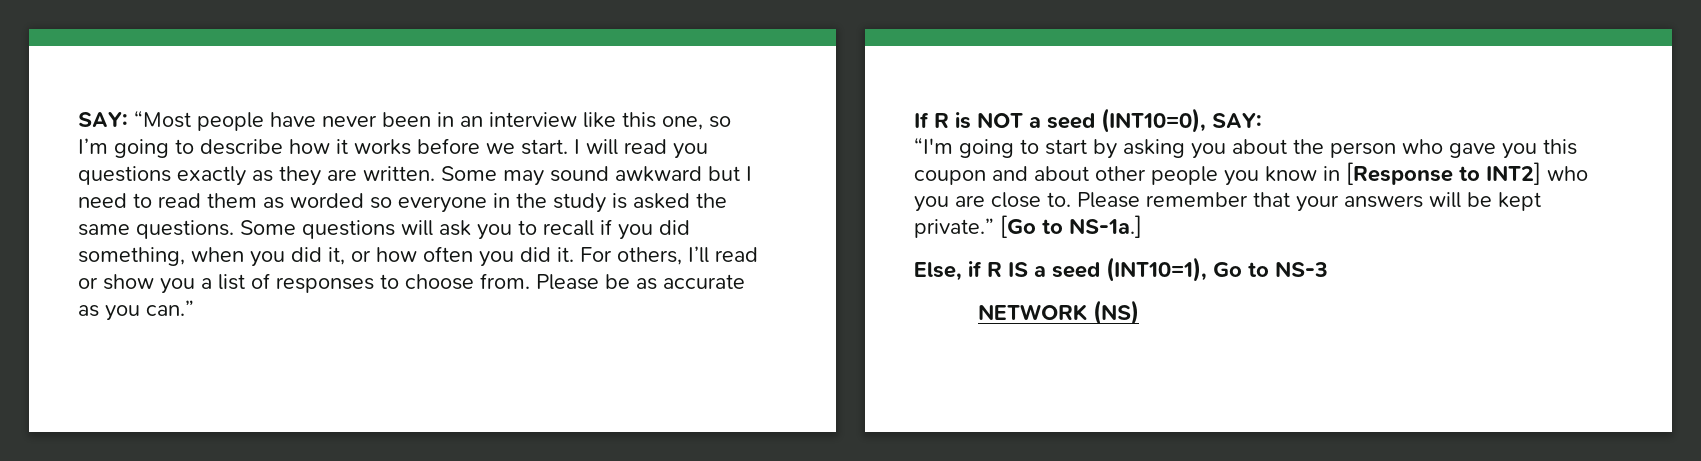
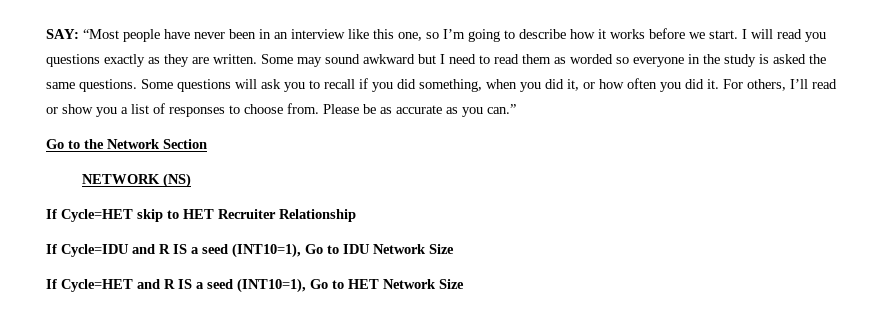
- If R is NOT a seed (INT10=0), SAY:
- “I'm going to start by asking you about the person who gave you this coupon and about other people you know in [Response to INT2] who you are close to. Please remember that your answers will be kept private.” [Go to NS-1a.]
- Else, if R IS a seed (INT10=1), Go to NS-3
+ Go to the Network Section
  NETWORK (NS)
+ If Cycle=HET skip to HET Recruiter Relationship
+ If Cycle=IDU and R IS a seed (INT10=1), Go to IDU Network Size
+ If Cycle=HET and R IS a seed (INT10=1), Go to HET Network Size

